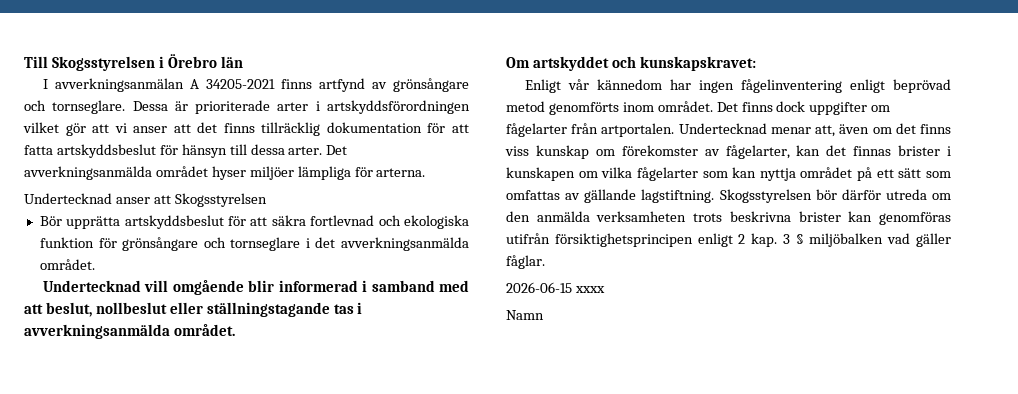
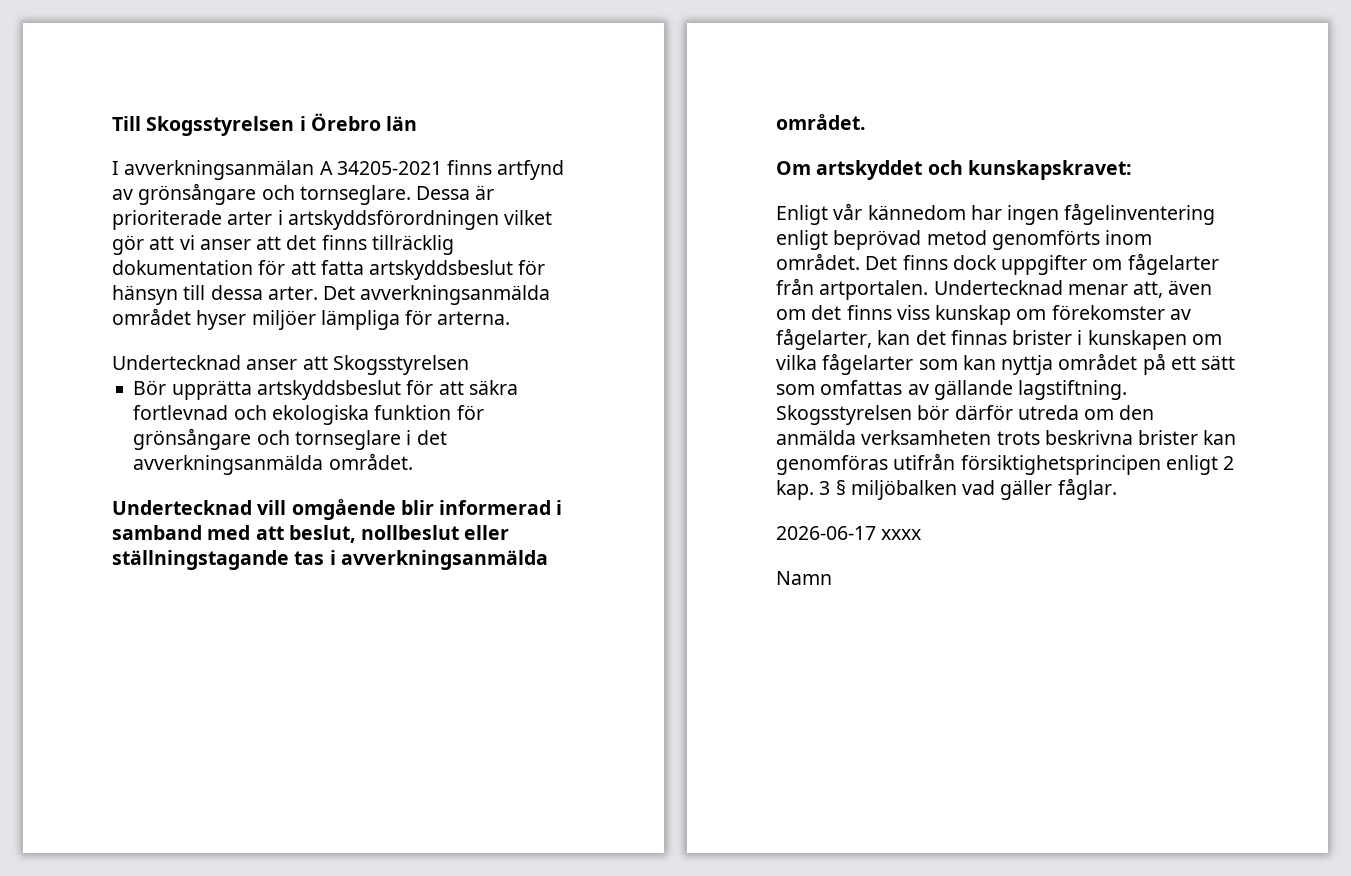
- 2026-06-15 xxxx
+ 2026-06-17 xxxx

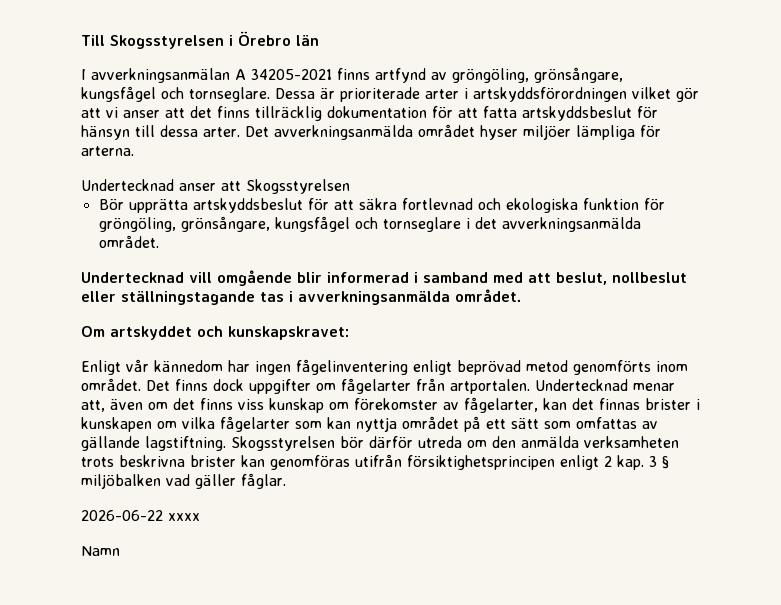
- I avverkningsanmälan A 34205-2021 finns artfynd av grönsångare och tornseglare.
+ I avverkningsanmälan A 34205-2021 finns artfynd av gröngöling, grönsångare, kungsfågel och tornseglare.
- Bör upprätta artskyddsbeslut för att säkra fortlevnad och ekologiska funktion för grönsångare och tornseglare i det avverkningsanmälda området.
+ Bör upprätta artskyddsbeslut för att säkra fortlevnad och ekologiska funktion för gröngöling, grönsångare, kungsfågel och tornseglare i det avverkningsanmälda området.
- 2026-06-17 xxxx
+ 2026-06-22 xxxx

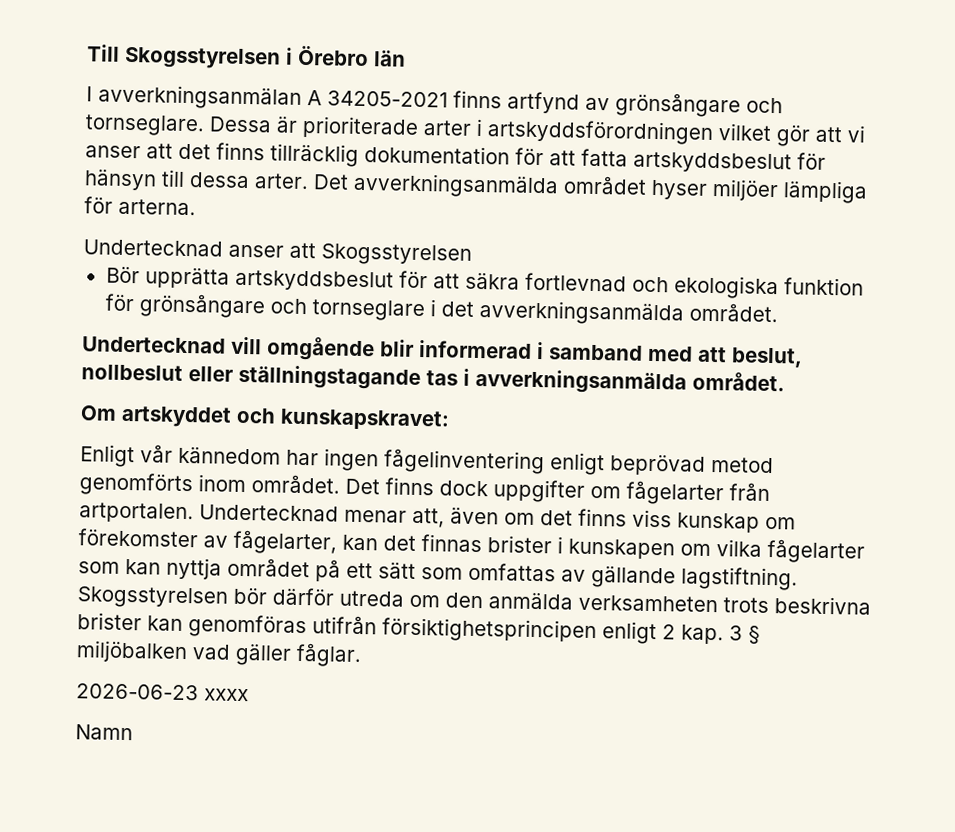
- I avverkningsanmälan A 34205-2021 finns artfynd av gröngöling, grönsångare, kungsfågel och tornseglare.
+ I avverkningsanmälan A 34205-2021 finns artfynd av grönsångare och tornseglare.
- Bör upprätta artskyddsbeslut för att säkra fortlevnad och ekologiska funktion för gröngöling, grönsångare, kungsfågel och tornseglare i det avverkningsanmälda området.
+ Bör upprätta artskyddsbeslut för att säkra fortlevnad och ekologiska funktion för grönsångare och tornseglare i det avverkningsanmälda området.
- 2026-06-22 xxxx
+ 2026-06-23 xxxx

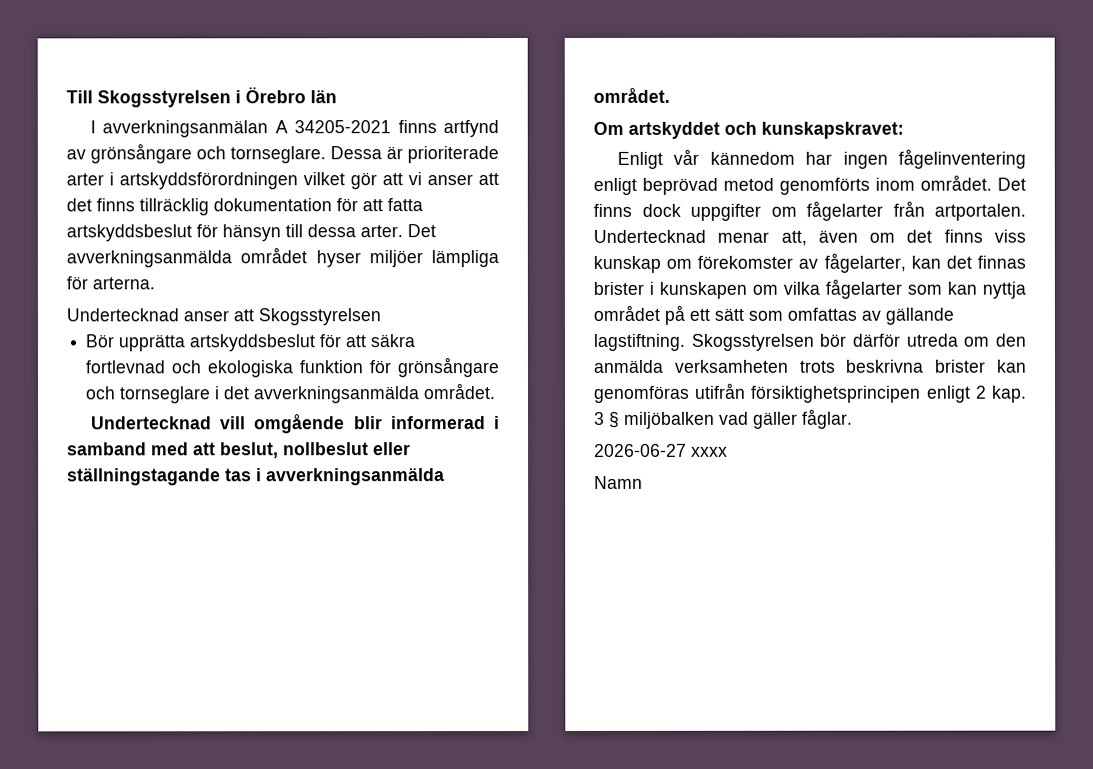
- 2026-06-23 xxxx
+ 2026-06-27 xxxx

